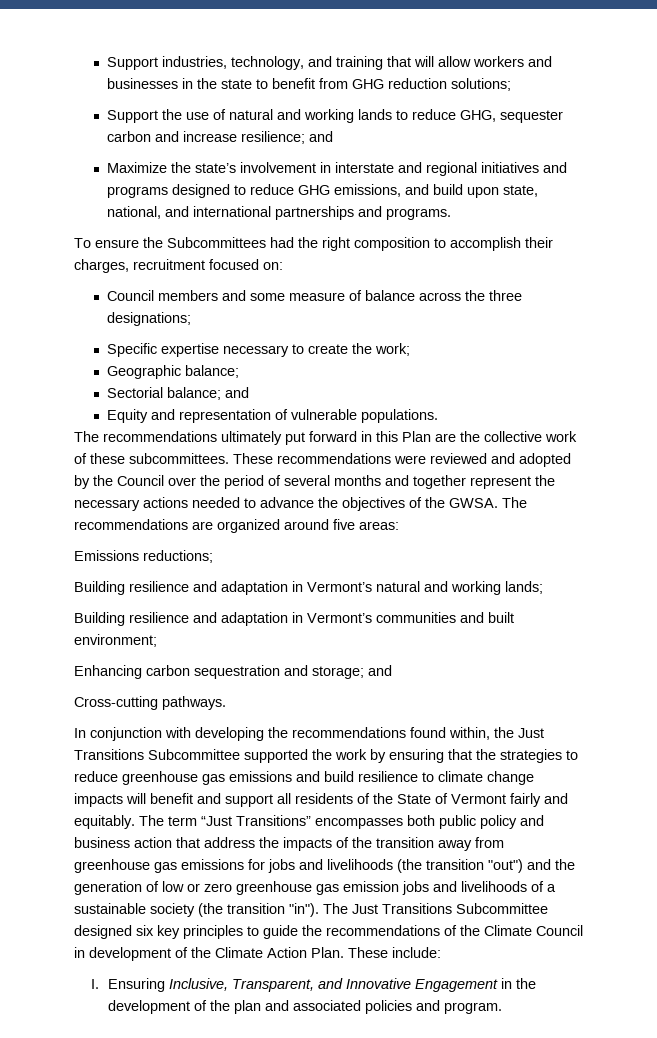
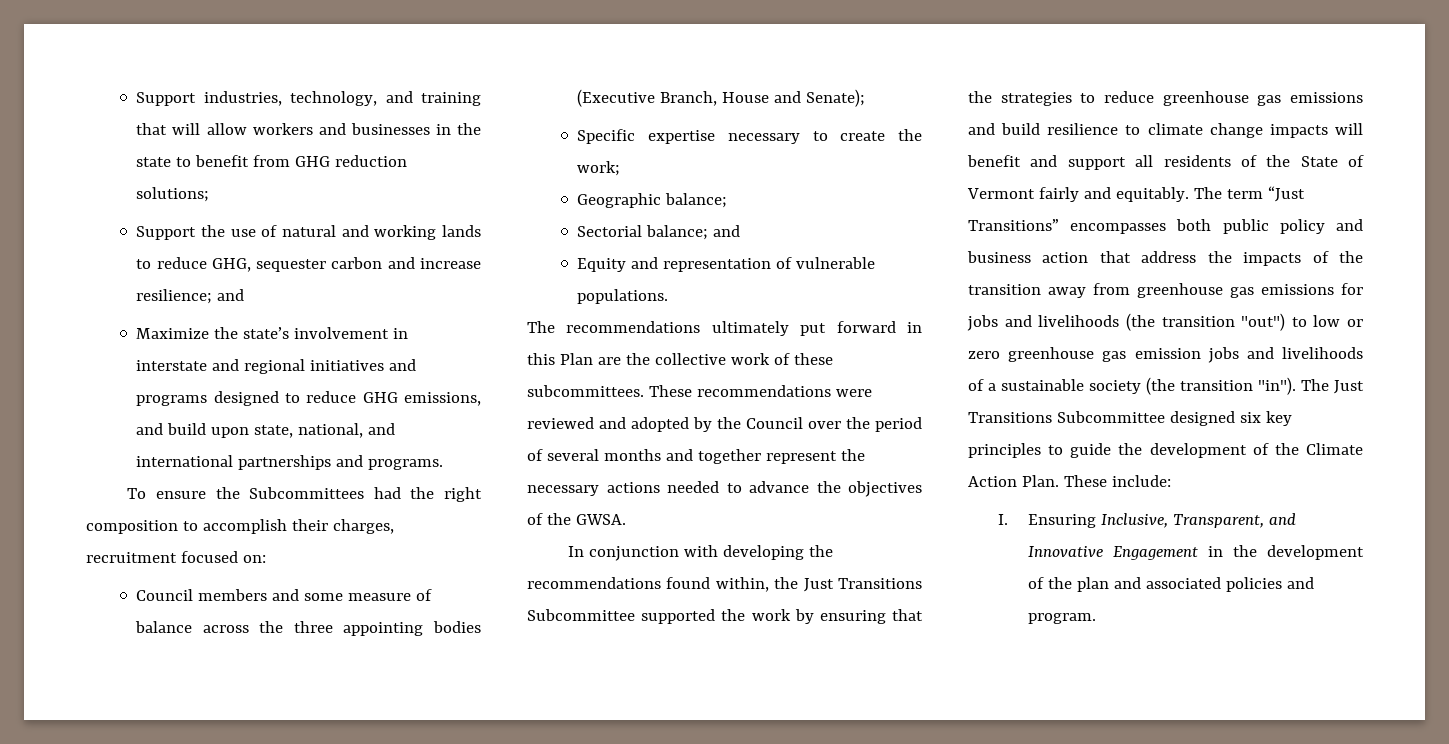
- Council members and some measure of balance across the three designations;
+ Council members and some measure of balance across the three appointing bodies (Executive Branch, House and Senate);
- The recommendations are organized around five areas:
- Emissions reductions;
- Building resilience and adaptation in Vermont’s natural and working lands;
- Building resilience and adaptation in Vermont’s communities and built environment;
- Enhancing carbon sequestration and storage; and
- Cross-cutting pathways.
- The term “Just Transitions” encompasses both public policy and business action that address the impacts of the transition away from greenhouse gas emissions for jobs and livelihoods (the transition "out") and the generation of low or zero greenhouse gas emission jobs and livelihoods of a sustainable society (the transition "in").
+ The term “Just Transitions” encompasses both public policy and business action that address the impacts of the transition away from greenhouse gas emissions for jobs and livelihoods (the transition "out") to low or zero greenhouse gas emission jobs and livelihoods of a sustainable society (the transition "in").
- The Just Transitions Subcommittee designed six key principles to guide the recommendations of the Climate Council in development of the Climate Action Plan.
+ The Just Transitions Subcommittee designed six key principles to guide the development of the Climate Action Plan.

